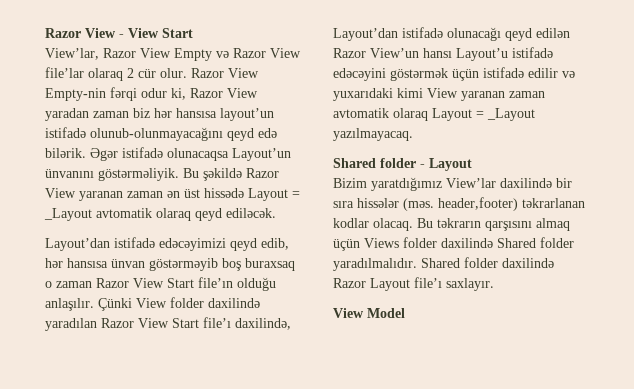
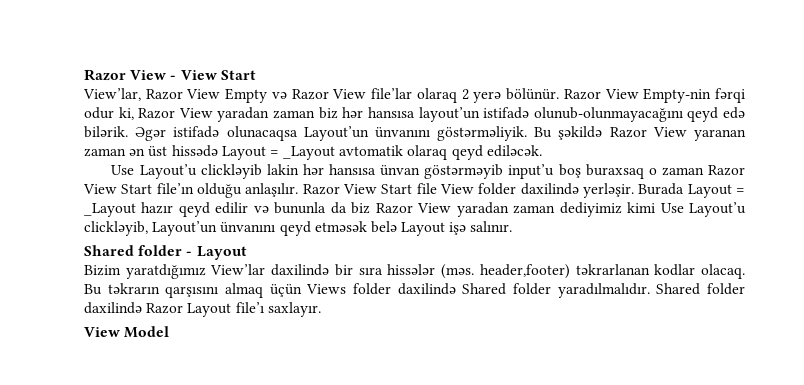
- View’lar, Razor View Empty və Razor View file’lar olaraq 2 cür olur.
+ View’lar, Razor View Empty və Razor View file’lar olaraq 2 yerə bölünür.
- Layout’dan istifadə edəcəyimizi qeyd edib, hər hansısa ünvan göstərməyib boş buraxsaq o zaman Razor View Start file’ın olduğu anlaşılır.
+ Use Layout’u clickləyib lakin hər hansısa ünvan göstərməyib input’u boş buraxsaq o zaman Razor View Start file’ın olduğu anlaşılır.
- Çünki View folder daxilində yaradılan Razor View Start file’ı daxilində, Layout’dan istifadə olunacağı qeyd edilən Razor View’un hansı Layout’u istifadə edəcəyini göstərmək üçün istifadə edilir və yuxarıdaki kimi View yaranan zaman avtomatik olaraq Layout = _Layout yazılmayacaq.
+ Razor View Start file View folder daxilində yerləşir. Burada Layout = _Layout hazır qeyd edilir və bununla da biz Razor View yaradan zaman dediyimiz kimi Use Layout’u clickləyib, Layout’un ünvanını qeyd etməsək belə Layout işə salınır.

